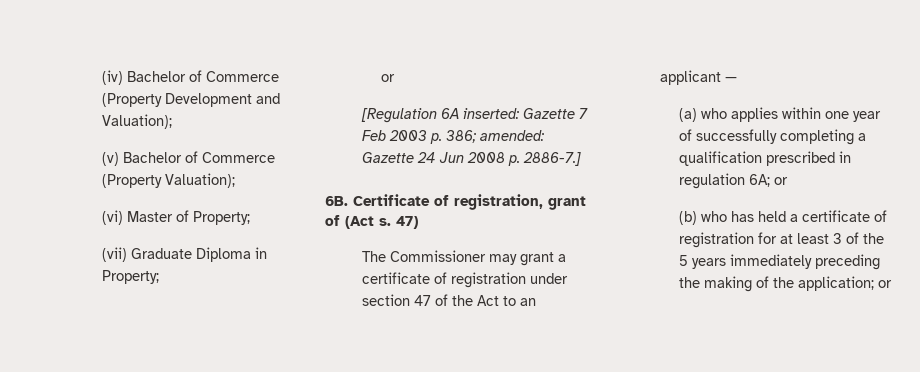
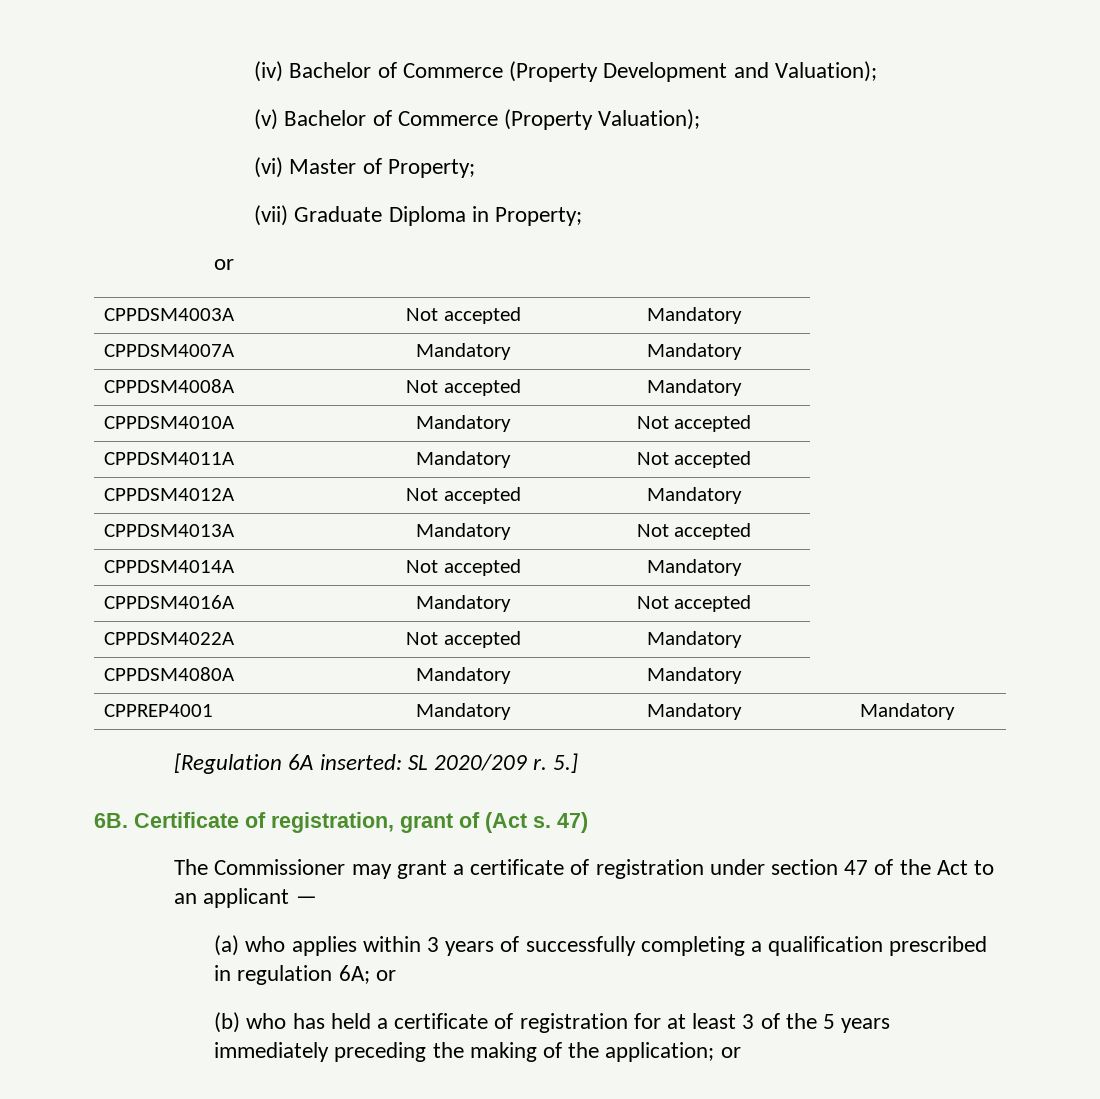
- [Regulation 6A inserted: Gazette 7 Feb 2003 p. 386; amended: Gazette 24 Jun 2008 p. 2886-7.]
+ CPPDSM4003A | Not accepted | Mandatory
+ CPPDSM4007A | Mandatory | Mandatory
+ CPPDSM4008A | Not accepted | Mandatory
+ CPPDSM4010A | Mandatory | Not accepted
+ CPPDSM4011A | Mandatory | Not accepted
+ CPPDSM4012A | Not accepted | Mandatory
+ CPPDSM4013A | Mandatory | Not accepted
+ CPPDSM4014A | Not accepted | Mandatory
+ CPPDSM4016A | Mandatory | Not accepted
+ CPPDSM4022A | Not accepted | Mandatory
+ CPPDSM4080A | Mandatory | Mandatory
+ CPPREP4001 | Mandatory | Mandatory | Mandatory
+ [Regulation 6A inserted: SL 2020/209 r. 5.]
- (a) who applies within one year of successfully completing a qualification prescribed in regulation 6A; or
+ (a) who applies within 3 years of successfully completing a qualification prescribed in regulation 6A; or

